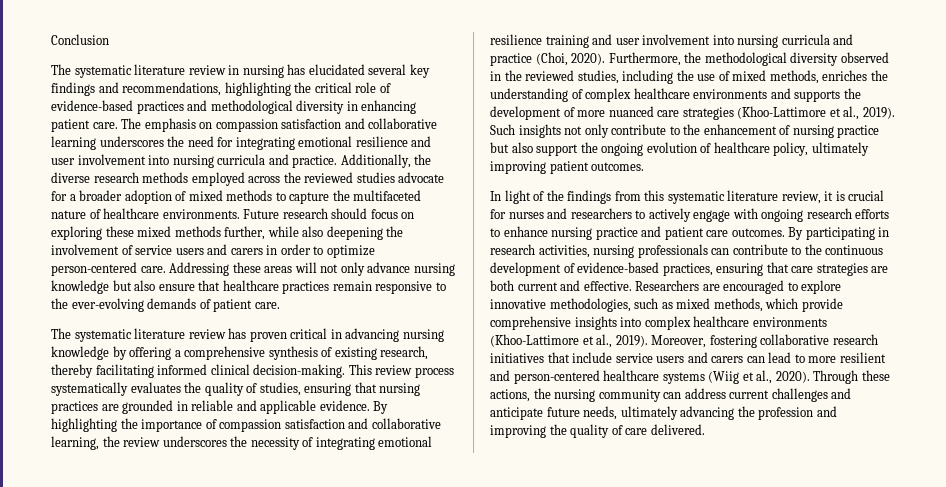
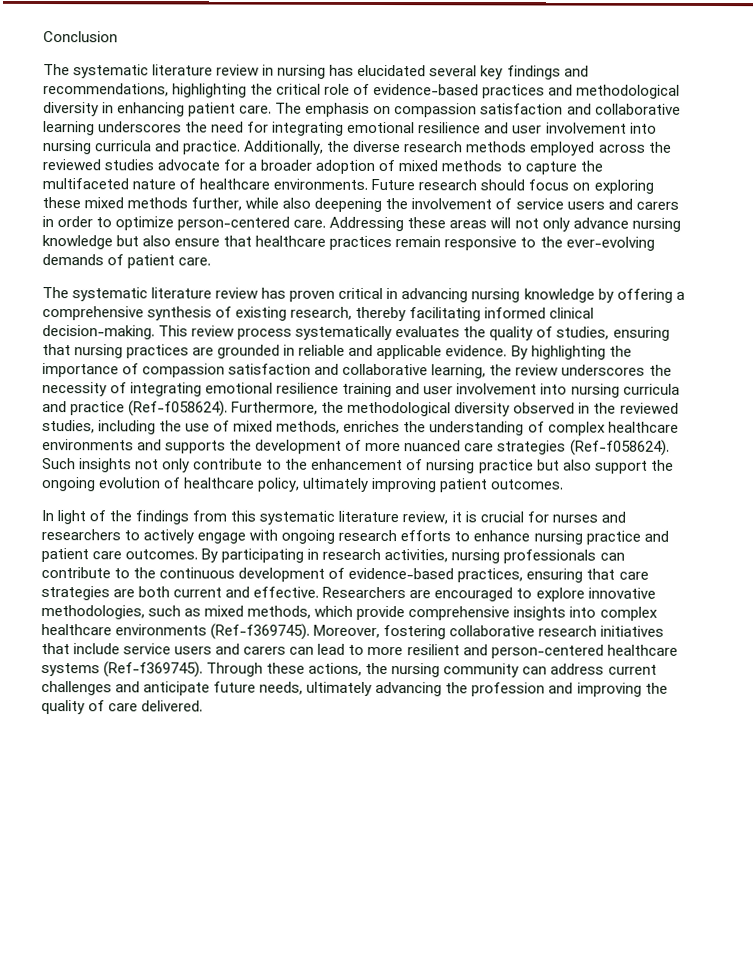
- By highlighting the importance of compassion satisfaction and collaborative learning, the review underscores the necessity of integrating emotional resilience training and user involvement into nursing curricula and practice (Choi, 2020).
+ By highlighting the importance of compassion satisfaction and collaborative learning, the review underscores the necessity of integrating emotional resilience training and user involvement into nursing curricula and practice (Ref-f058624).
- Furthermore, the methodological diversity observed in the reviewed studies, including the use of mixed methods, enriches the understanding of complex healthcare environments and supports the development of more nuanced care strategies (Khoo-Lattimore et al., 2019).
+ Furthermore, the methodological diversity observed in the reviewed studies, including the use of mixed methods, enriches the understanding of complex healthcare environments and supports the development of more nuanced care strategies (Ref-f058624).
- Researchers are encouraged to explore innovative methodologies, such as mixed methods, which provide comprehensive insights into complex healthcare environments (Khoo-Lattimore et al., 2019).
+ Researchers are encouraged to explore innovative methodologies, such as mixed methods, which provide comprehensive insights into complex healthcare environments (Ref-f369745).
- Moreover, fostering collaborative research initiatives that include service users and carers can lead to more resilient and person-centered healthcare systems (Wiig et al., 2020).
+ Moreover, fostering collaborative research initiatives that include service users and carers can lead to more resilient and person-centered healthcare systems (Ref-f369745).

